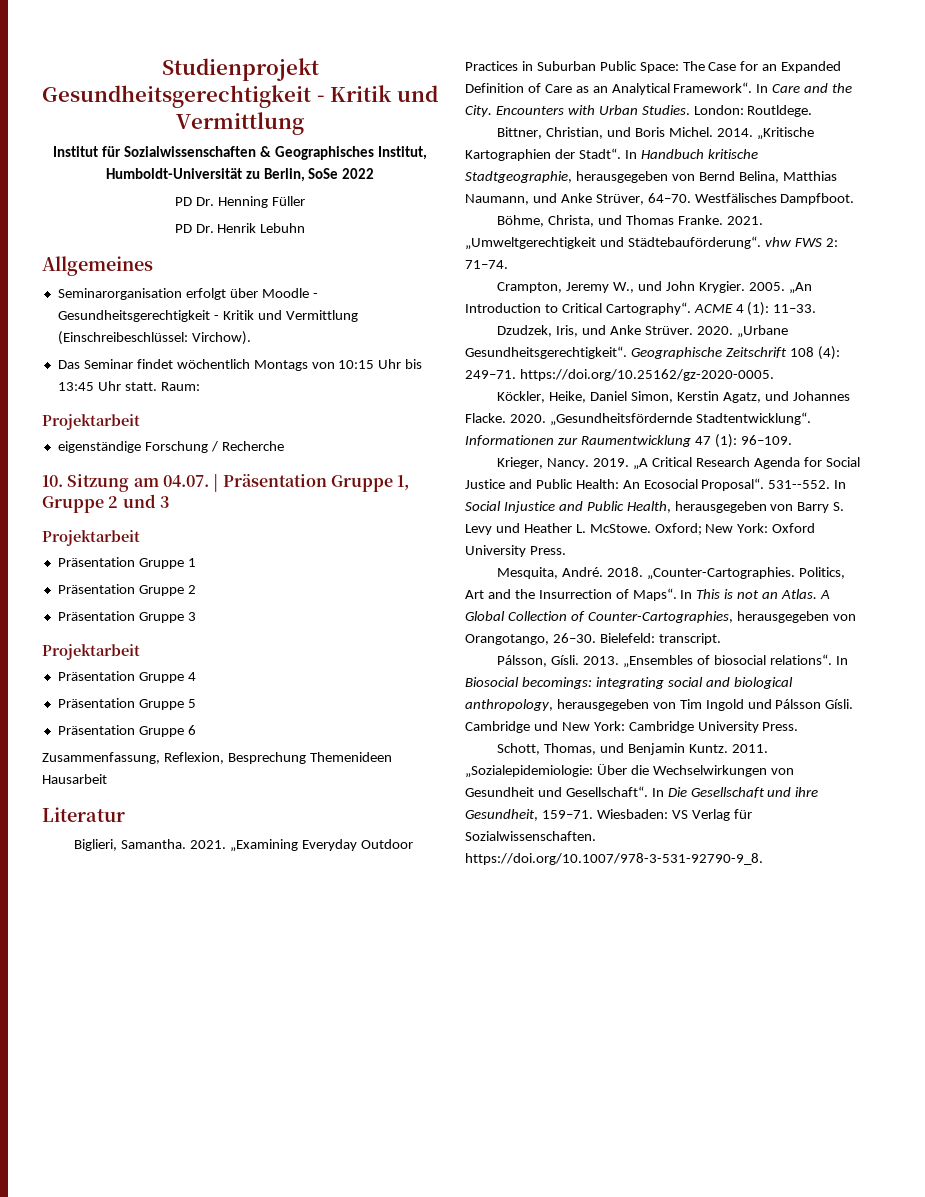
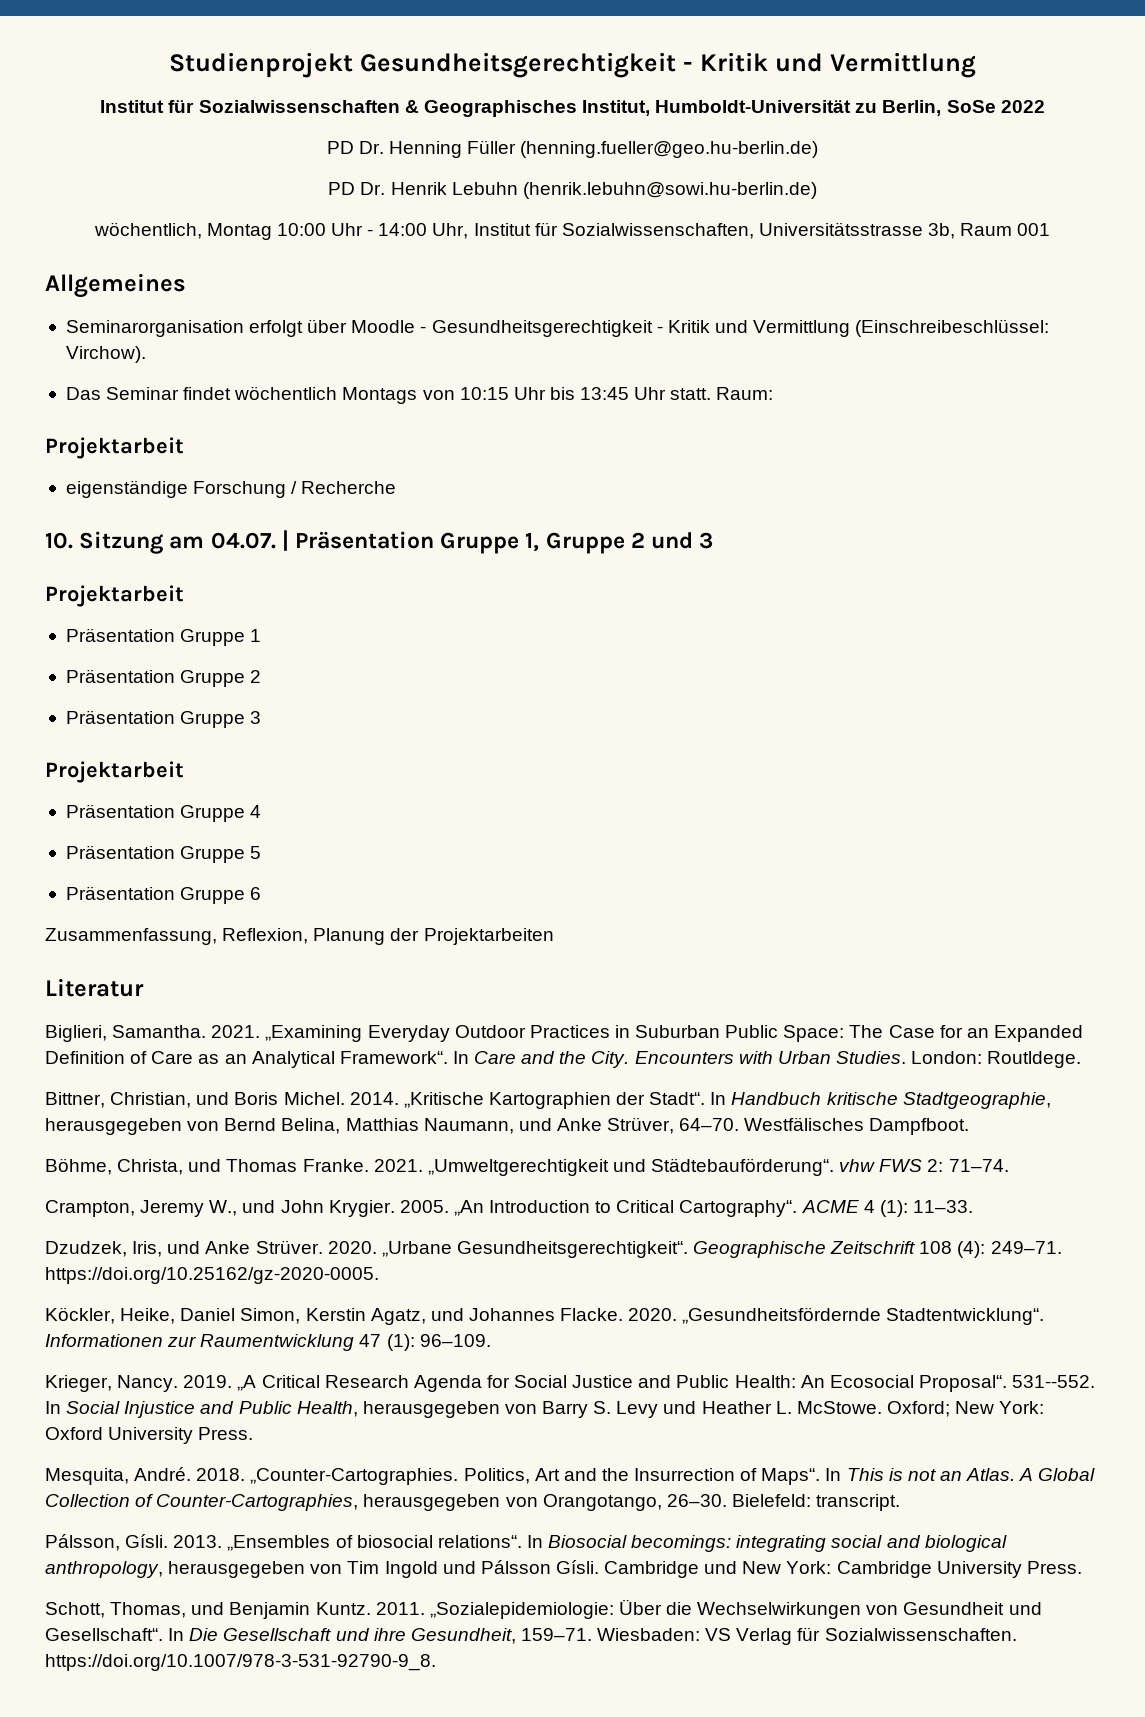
- PD Dr. Henning Füller
+ PD Dr. Henning Füller (henning.fueller@geo.hu-berlin.de)
- PD Dr. Henrik Lebuhn
+ PD Dr. Henrik Lebuhn (henrik.lebuhn@sowi.hu-berlin.de)
+ wöchentlich, Montag 10:00 Uhr - 14:00 Uhr, Institut für Sozialwissenschaften, Universitätsstrasse 3b, Raum 001
- Zusammenfassung, Reflexion, Besprechung Themenideen Hausarbeit
+ Zusammenfassung, Reflexion, Planung der Projektarbeiten

